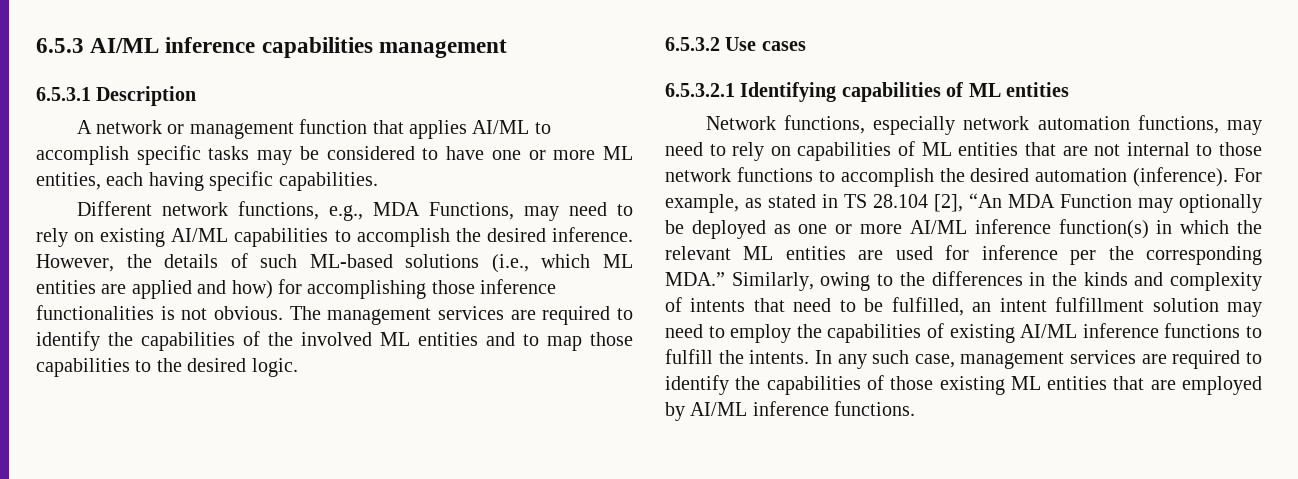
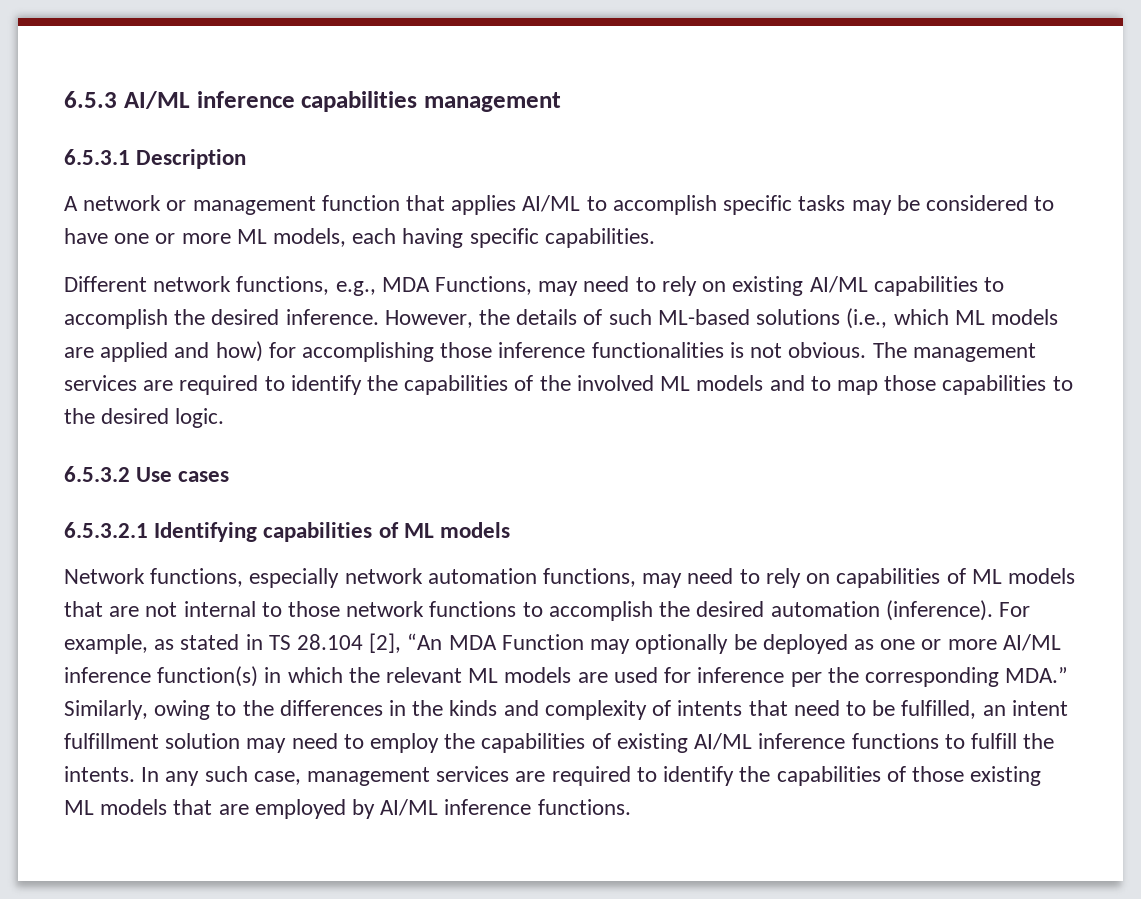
- A network or management function that applies AI/ML to accomplish specific tasks may be considered to have one or more ML entities, each having specific capabilities.
+ A network or management function that applies AI/ML to accomplish specific tasks may be considered to have one or more ML models, each having specific capabilities.
- However, the details of such ML-based solutions (i.e., which ML entities are applied and how) for accomplishing those inference functionalities is not obvious.
+ However, the details of such ML-based solutions (i.e., which ML models are applied and how) for accomplishing those inference functionalities is not obvious.
- The management services are required to identify the capabilities of the involved ML entities and to map those capabilities to the desired logic.
+ The management services are required to identify the capabilities of the involved ML models and to map those capabilities to the desired logic.
- 6.5.3.2.1 Identifying capabilities of ML entities
+ 6.5.3.2.1 Identifying capabilities of ML models
- Network functions, especially network automation functions, may need to rely on capabilities of ML entities that are not internal to those network functions to accomplish the desired automation (inference).
+ Network functions, especially network automation functions, may need to rely on capabilities of ML models that are not internal to those network functions to accomplish the desired automation (inference).
- For example, as stated in TS 28.104 [2], “An MDA Function may optionally be deployed as one or more AI/ML inference function(s) in which the relevant ML entities are used for inference per the corresponding MDA.” Similarly, owing to the differences in the kinds and complexity of intents that need to be fulfilled, an intent fulfillment solution may need to employ the capabilities of existing AI/ML inference functions to fulfill the intents.
+ For example, as stated in TS 28.104 [2], “An MDA Function may optionally be deployed as one or more AI/ML inference function(s) in which the relevant ML models are used for inference per the corresponding MDA.” Similarly, owing to the differences in the kinds and complexity of intents that need to be fulfilled, an intent fulfillment solution may need to employ the capabilities of existing AI/ML inference functions to fulfill the intents.
- In any such case, management services are required to identify the capabilities of those existing ML entities that are employed by AI/ML inference functions.
+ In any such case, management services are required to identify the capabilities of those existing ML models that are employed by AI/ML inference functions.

